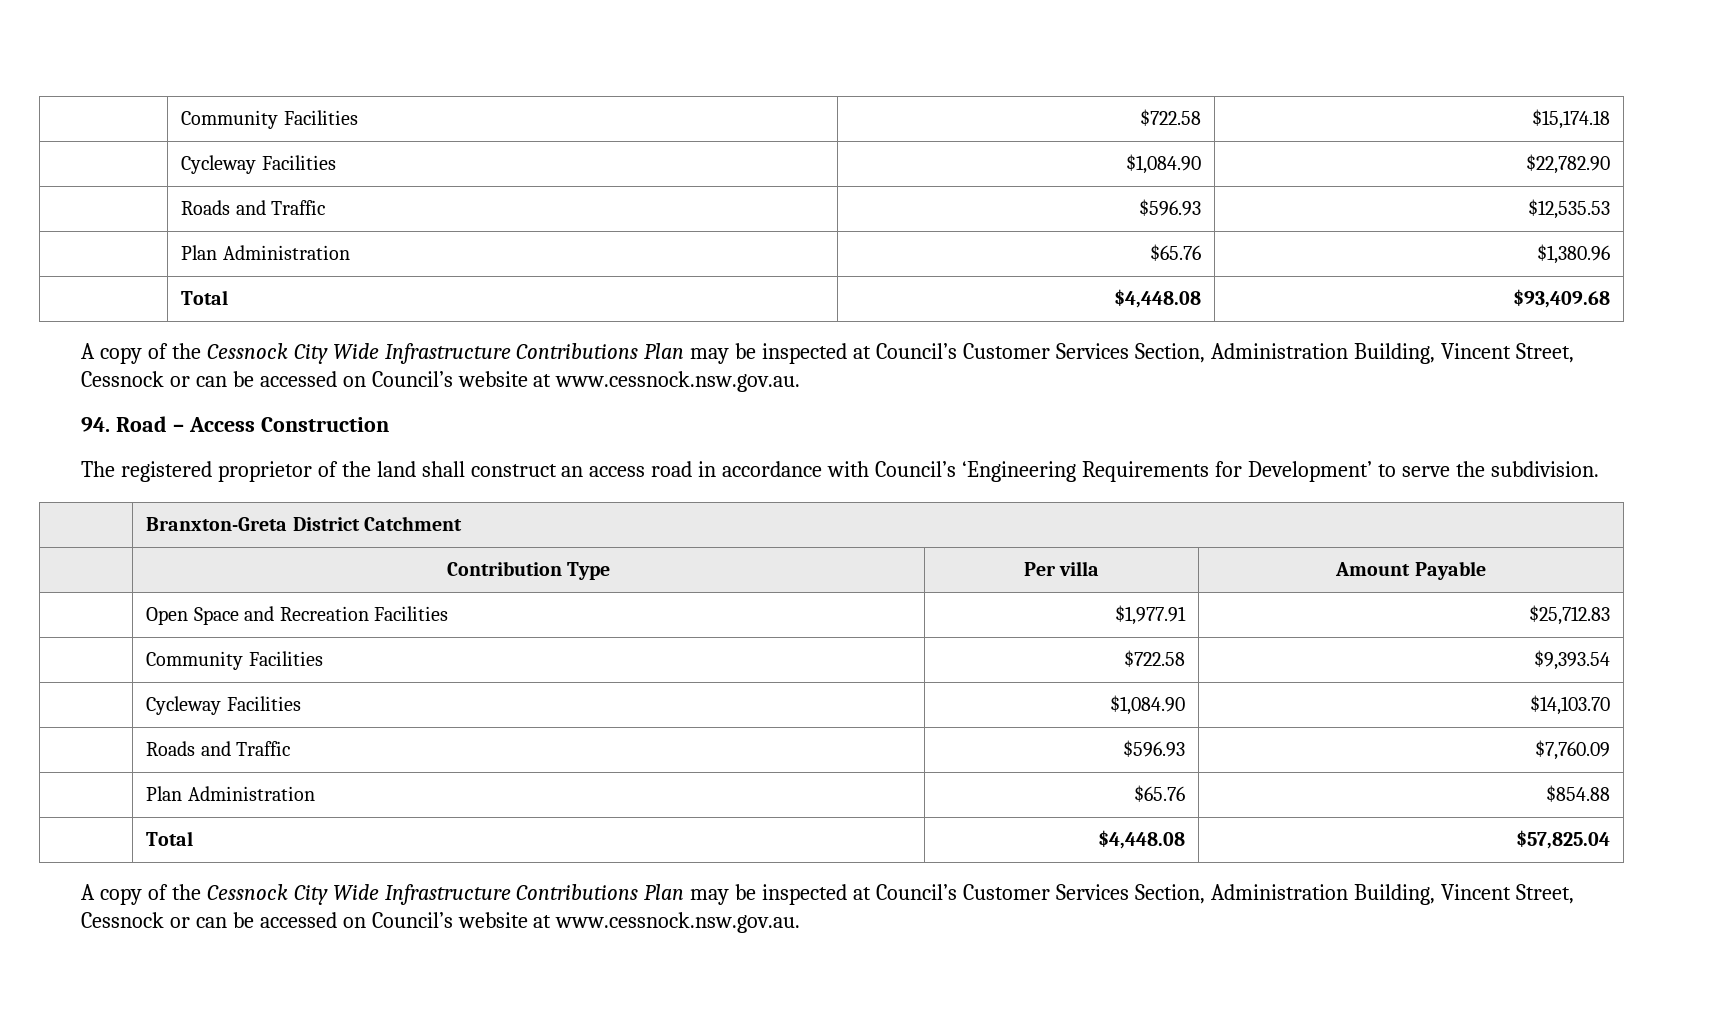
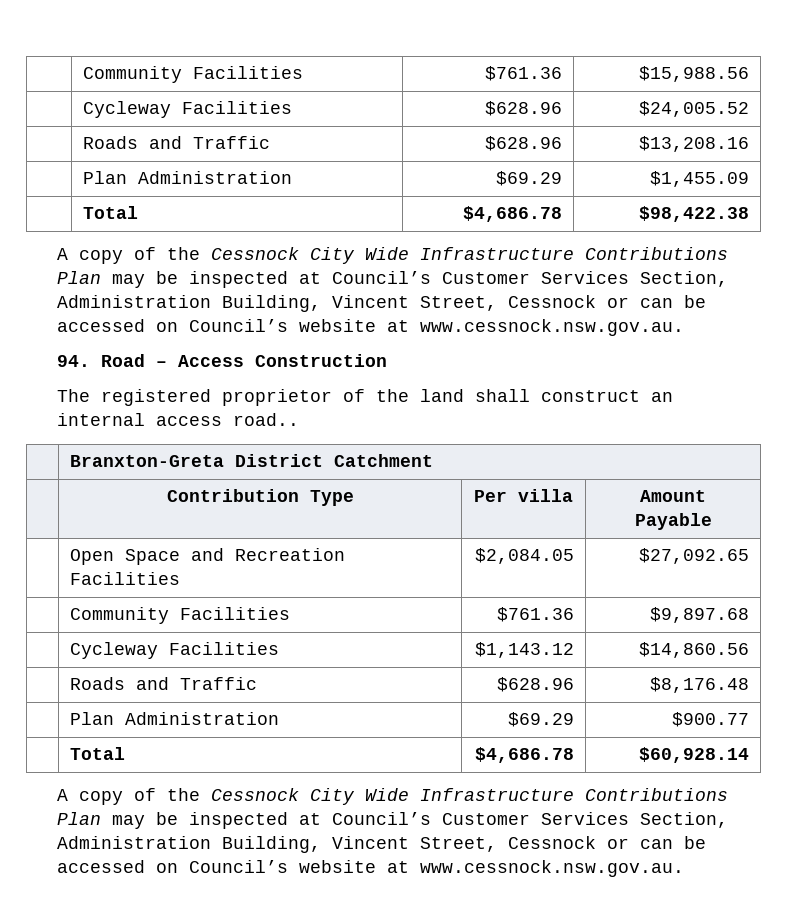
- | Community Facilities | $722.58 | $15,174.18
- | Cycleway Facilities | $1,084.90 | $22,782.90
- | Roads and Traffic | $596.93 | $12,535.53
- | Plan Administration | $65.76 | $1,380.96
- | Total | $4,448.08 | $93,409.68
+ | Community Facilities | $761.36 | $15,988.56
+ | Cycleway Facilities | $628.96 | $24,005.52
+ | Roads and Traffic | $628.96 | $13,208.16
+ | Plan Administration | $69.29 | $1,455.09
+ | Total | $4,686.78 | $98,422.38
- The registered proprietor of the land shall construct an access road in accordance with Council’s ‘Engineering Requirements for Development’ to serve the subdivision.
+ The registered proprietor of the land shall construct an internal access road..
- | Open Space and Recreation Facilities | $1,977.91 | $25,712.83
- | Community Facilities | $722.58 | $9,393.54
- | Cycleway Facilities | $1,084.90 | $14,103.70
- | Roads and Traffic | $596.93 | $7,760.09
- | Plan Administration | $65.76 | $854.88
- | Total | $4,448.08 | $57,825.04
+ | Open Space and Recreation Facilities | $2,084.05 | $27,092.65
+ | Community Facilities | $761.36 | $9,897.68
+ | Cycleway Facilities | $1,143.12 | $14,860.56
+ | Roads and Traffic | $628.96 | $8,176.48
+ | Plan Administration | $69.29 | $900.77
+ | Total | $4,686.78 | $60,928.14

